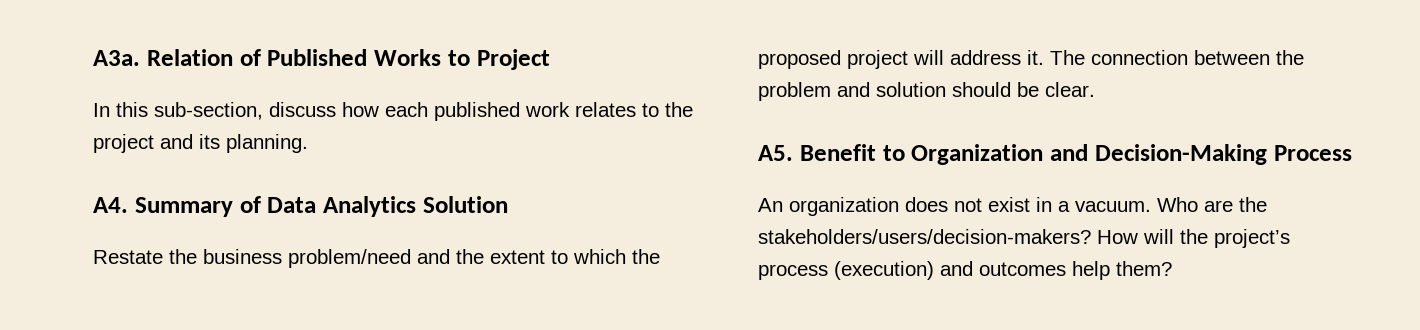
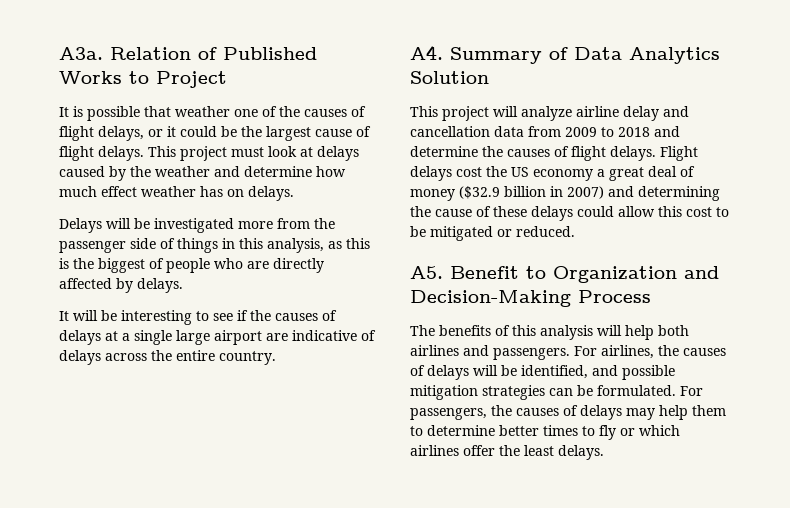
- In this sub-section, discuss how each published work relates to the project and its planning.
+ It is possible that weather one of the causes of flight delays, or it could be the largest cause of flight delays. This project must look at delays caused by the weather and determine how much effect weather has on delays.
+ Delays will be investigated more from the passenger side of things in this analysis, as this is the biggest of people who are directly affected by delays.
+ It will be interesting to see if the causes of delays at a single large airport are indicative of delays across the entire country.
- Restate the business problem/need and the extent to which the proposed project will address it. The connection between the problem and solution should be clear.
+ This project will analyze airline delay and cancellation data from 2009 to 2018 and determine the causes of flight delays. Flight delays cost the US economy a great deal of money ($32.9 billion in 2007) and determining the cause of these delays could allow this cost to be mitigated or reduced.
- An organization does not exist in a vacuum. Who are the stakeholders/users/decision-makers? How will the project’s process (execution) and outcomes help them?
+ The benefits of this analysis will help both airlines and passengers. For airlines, the causes of delays will be identified, and possible mitigation strategies can be formulated. For passengers, the causes of delays may help them to determine better times to fly or which airlines offer the least delays.

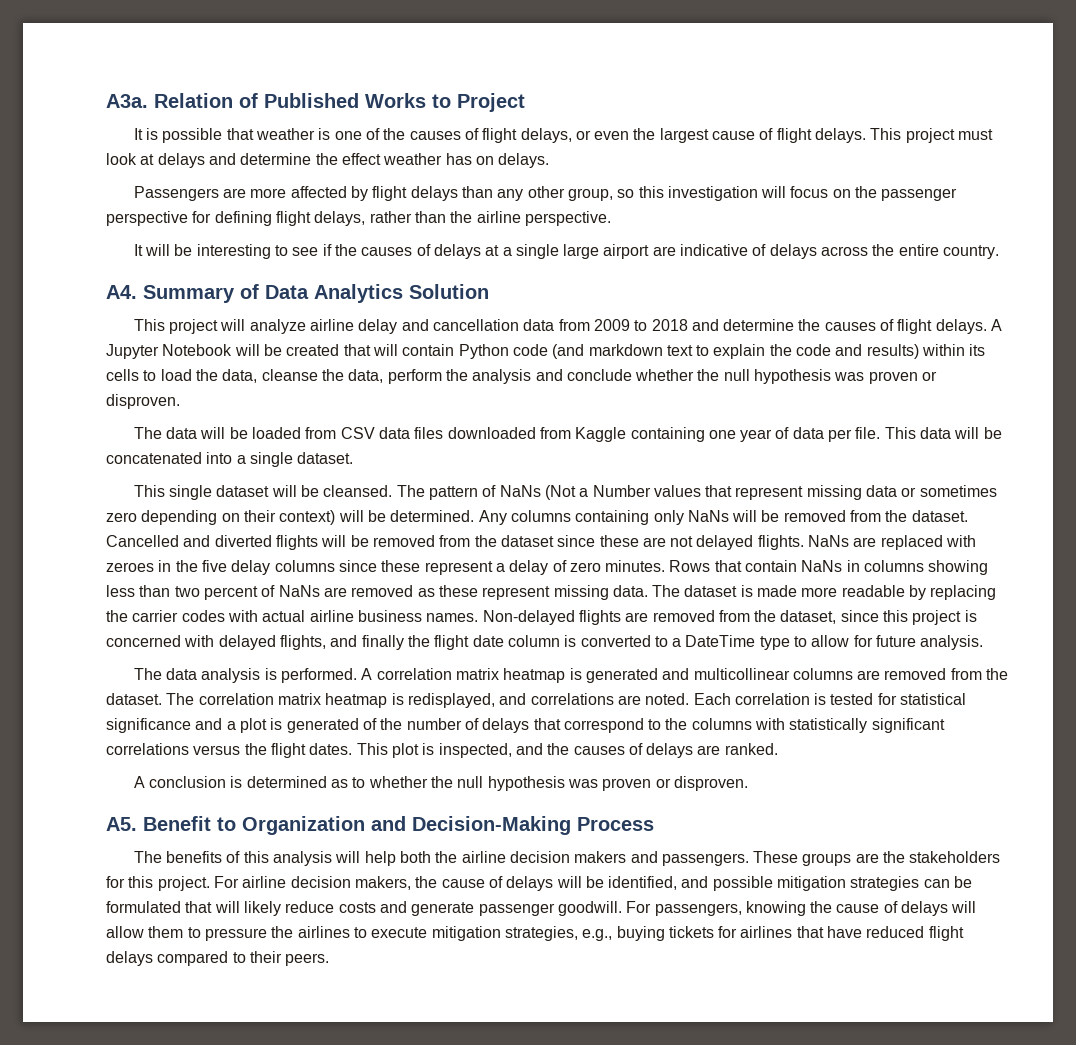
- It is possible that weather one of the causes of flight delays, or it could be the largest cause of flight delays.
+ It is possible that weather is one of the causes of flight delays, or even the largest cause of flight delays.
- This project must look at delays caused by the weather and determine how much effect weather has on delays.
+ This project must look at delays and determine the effect weather has on delays.
- Delays will be investigated more from the passenger side of things in this analysis, as this is the biggest of people who are directly affected by delays.
+ Passengers are more affected by flight delays than any other group, so this investigation will focus on the passenger perspective for defining flight delays, rather than the airline perspective.
- Flight delays cost the US economy a great deal of money ($32.9 billion in 2007) and determining the cause of these delays could allow this cost to be mitigated or reduced.
+ A Jupyter Notebook will be created that will contain Python code (and markdown text to explain the code and results) within its cells to load the data, cleanse the data, perform the analysis and conclude whether the null hypothesis was proven or disproven.
+ The data will be loaded from CSV data files downloaded from Kaggle containing one year of data per file. This data will be concatenated into a single dataset.
+ This single dataset will be cleansed. The pattern of NaNs (Not a Number values that represent missing data or sometimes zero depending on their context) will be determined. Any columns containing only NaNs will be removed from the dataset. Cancelled and diverted flights will be removed from the dataset since these are not delayed flights. NaNs are replaced with zeroes in the five delay columns since these represent a delay of zero minutes. Rows that contain NaNs in columns showing less than two percent of NaNs are removed as these represent missing data. The dataset is made more readable by replacing the carrier codes with actual airline business names. Non-delayed flights are removed from the dataset, since this project is concerned with delayed flights, and finally the flight date column is converted to a DateTime type to allow for future analysis.
+ The data analysis is performed. A correlation matrix heatmap is generated and multicollinear columns are removed from the dataset. The correlation matrix heatmap is redisplayed, and correlations are noted. Each correlation is tested for statistical significance and a plot is generated of the number of delays that correspond to the columns with statistically significant correlations versus the flight dates. This plot is inspected, and the causes of delays are ranked.
+ A conclusion is determined as to whether the null hypothesis was proven or disproven.
- The benefits of this analysis will help both airlines and passengers. For airlines, the causes of delays will be identified, and possible mitigation strategies can be formulated. For passengers, the causes of delays may help them to determine better times to fly or which airlines offer the least delays.
+ The benefits of this analysis will help both the airline decision makers and passengers. These groups are the stakeholders for this project. For airline decision makers, the cause of delays will be identified, and possible mitigation strategies can be formulated that will likely reduce costs and generate passenger goodwill. For passengers, knowing the cause of delays will allow them to pressure the airlines to execute mitigation strategies, e.g., buying tickets for airlines that have reduced flight delays compared to their peers.

